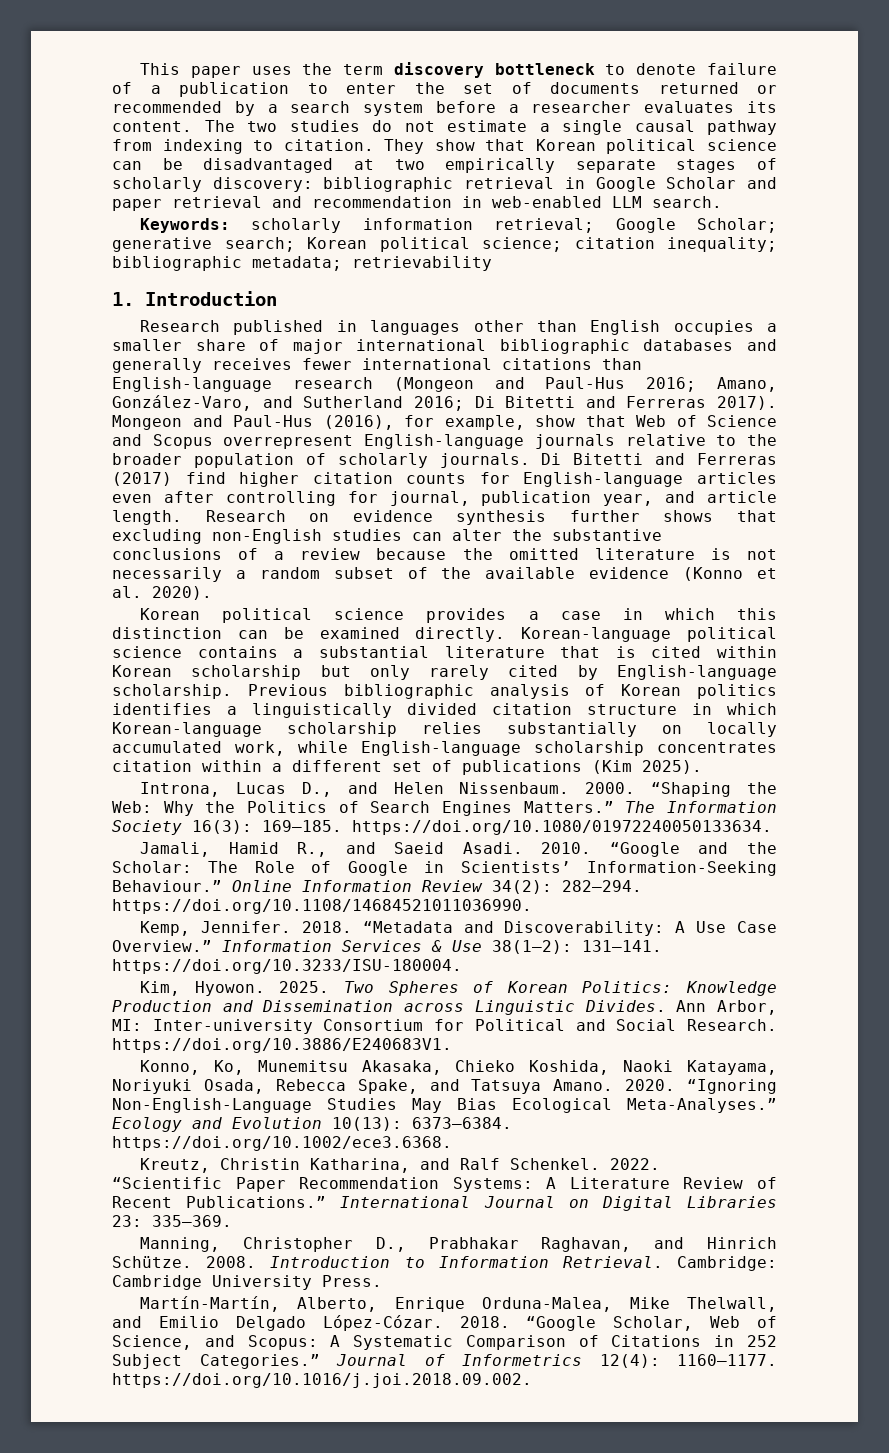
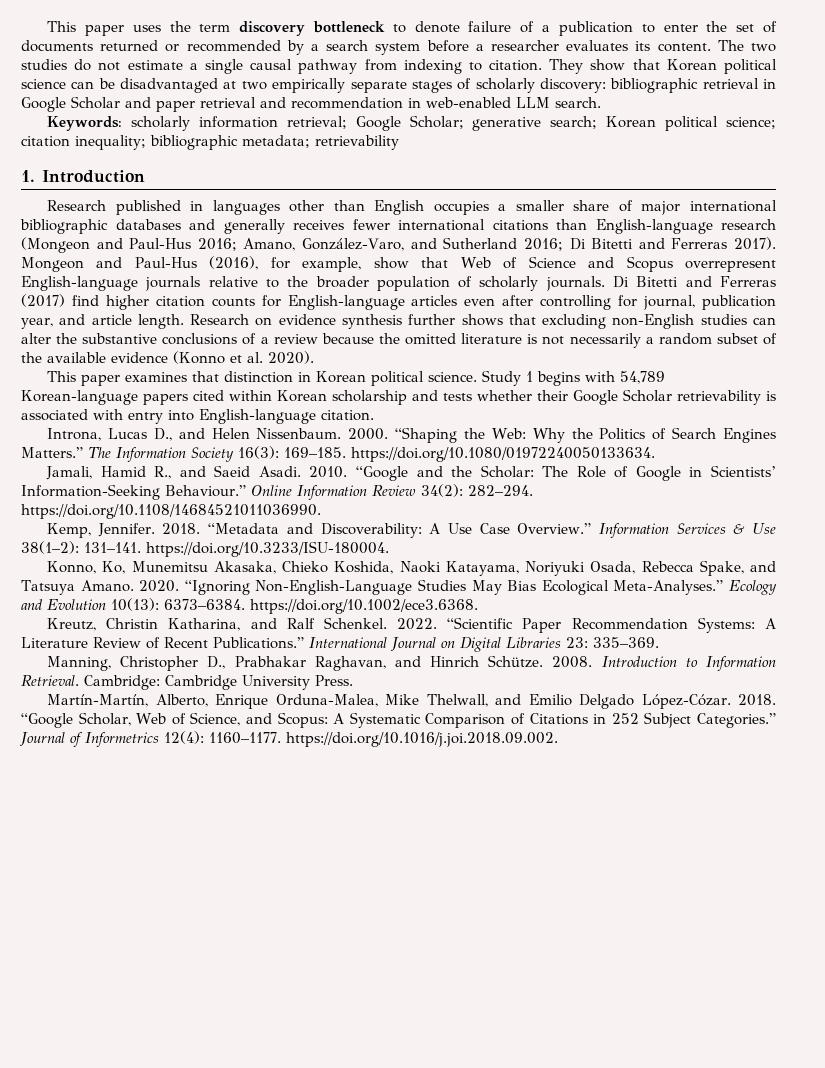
- Korean political science provides a case in which this distinction can be examined directly. Korean-language political science contains a substantial literature that is cited within Korean scholarship but only rarely cited by English-language scholarship. Previous bibliographic analysis of Korean politics identifies a linguistically divided citation structure in which Korean-language scholarship relies substantially on locally accumulated work, while English-language scholarship concentrates citation within a different set of publications (Kim 2025).
+ This paper examines that distinction in Korean political science. Study 1 begins with 54,789 Korean-language papers cited within Korean scholarship and tests whether their Google Scholar retrievability is associated with entry into English-language citation.
- Kim, Hyowon. 2025. Two Spheres of Korean Politics: Knowledge Production and Dissemination across Linguistic Divides. Ann Arbor, MI: Inter-university Consortium for Political and Social Research. https://doi.org/10.3886/E240683V1.

